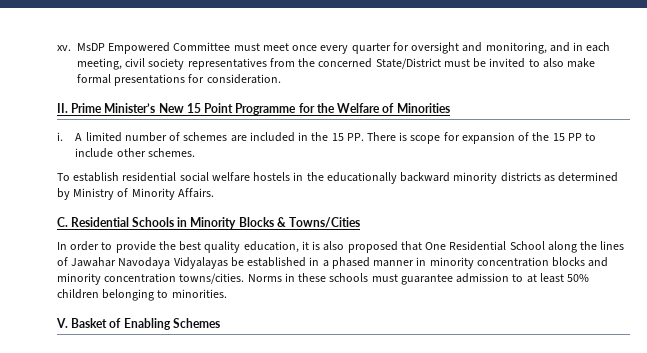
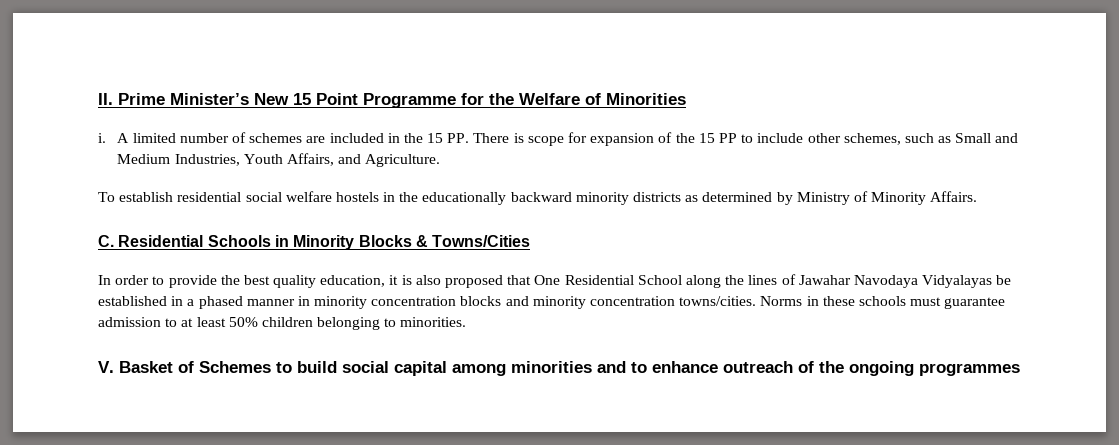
- xv. MsDP Empowered Committee must meet once every quarter for oversight and monitoring, and in each meeting, civil society representatives from the concerned State/District must be invited to also make formal presentations for consideration.
- A limited number of schemes are included in the 15 PP. There is scope for expansion of the 15 PP to include other schemes.
+ A limited number of schemes are included in the 15 PP. There is scope for expansion of the 15 PP to include other schemes, such as Small and Medium Industries, Youth Affairs, and Agriculture.
- V. Basket of Enabling Schemes
+ V. Basket of Schemes to build social capital among minorities and to enhance outreach of the ongoing programmes

